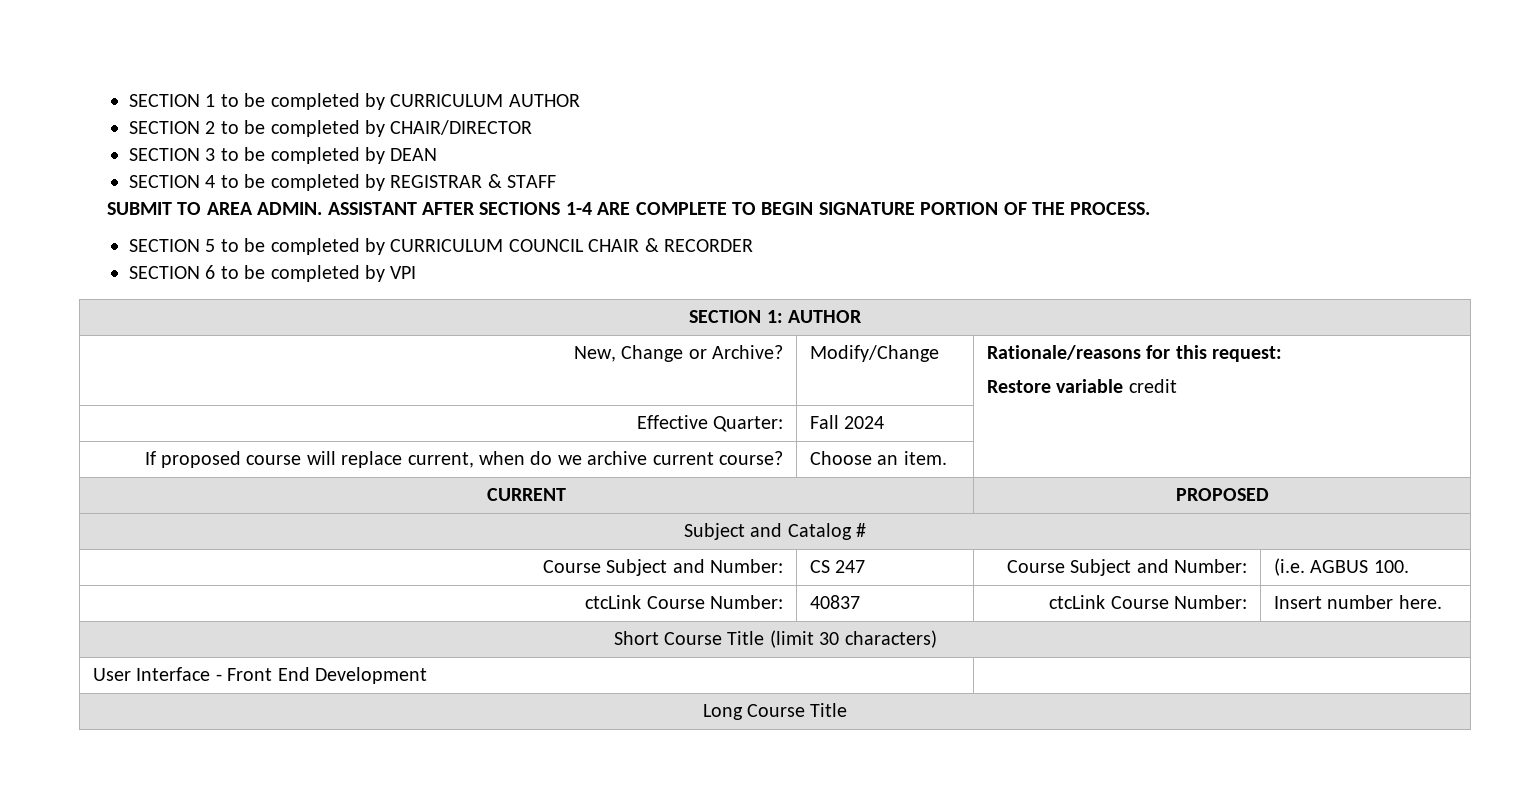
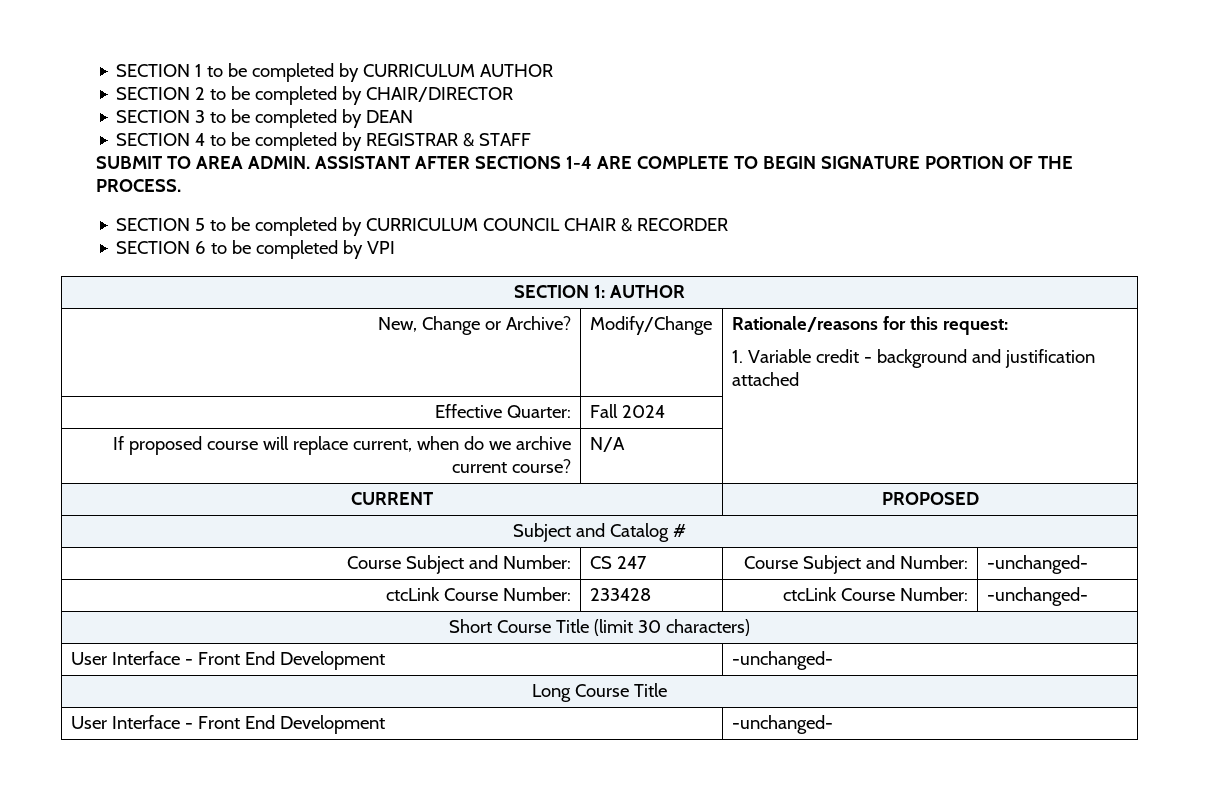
  New, Change or Archive? | Modify/Change | Rationale/reasons for this request:
- Restore variable credit
+ 1. Variable credit - background and justification attached
- If proposed course will replace current, when do we archive current course? | Choose an item. |
+ If proposed course will replace current, when do we archive current course? | N/A |
- Course Subject and Number: | CS 247 | Course Subject and Number: | (i.e. AGBUS 100.
- ctcLink Course Number: | 40837 | ctcLink Course Number: | Insert number here.
+ Course Subject and Number: | CS 247 | Course Subject and Number: | -unchanged-
+ ctcLink Course Number: | 233428 | ctcLink Course Number: | -unchanged-
  Short Course Title (limit 30 characters)
- User Interface - Front End Development |
+ User Interface - Front End Development | -unchanged-
  Long Course Title
+ User Interface - Front End Development | -unchanged-

